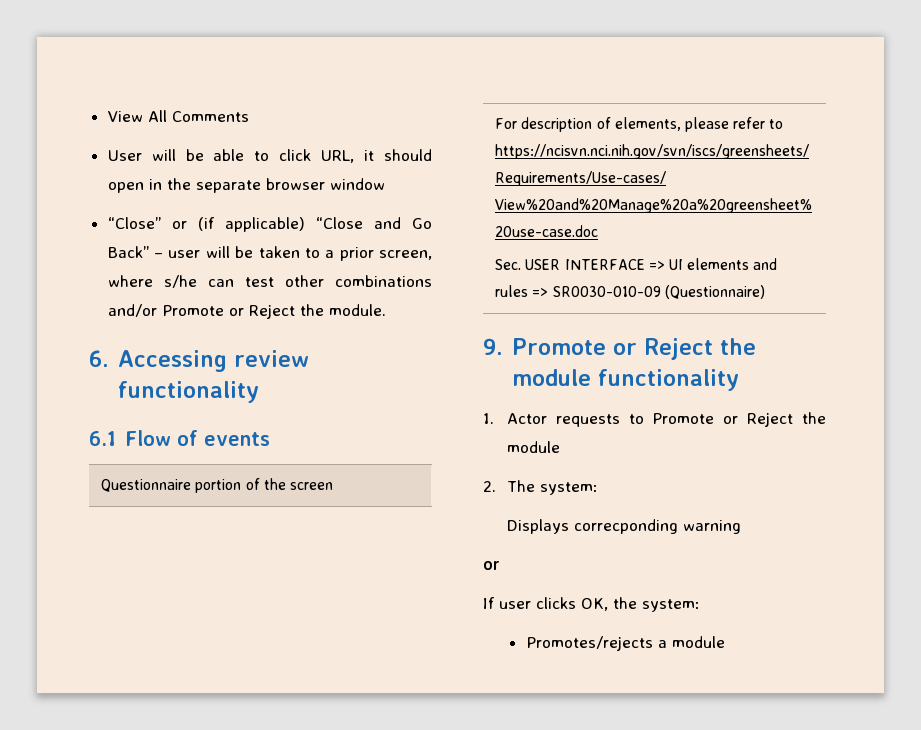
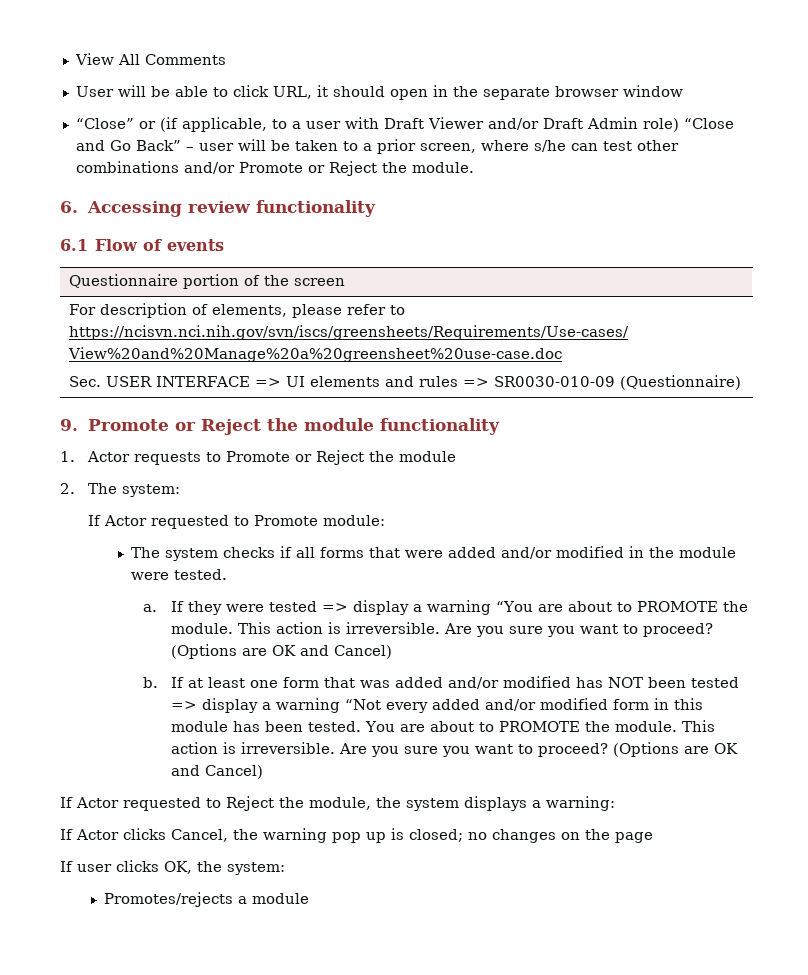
- “Close” or (if applicable) “Close and Go Back” – user will be taken to a prior screen, where s/he can test other combinations and/or Promote or Reject the module.
+ “Close” or (if applicable, to a user with Draft Viewer and/or Draft Admin role) “Close and Go Back” – user will be taken to a prior screen, where s/he can test other combinations and/or Promote or Reject the module.
- Displays correcponding warning
- or
+ If Actor requested to Promote module:
+ The system checks if all forms that were added and/or modified in the module were tested.
+ a. If they were tested => display a warning “You are about to PROMOTE the module. This action is irreversible. Are you sure you want to proceed? (Options are OK and Cancel)
+ b. If at least one form that was added and/or modified has NOT been tested => display a warning “Not every added and/or modified form in this module has been tested. You are about to PROMOTE the module. This action is irreversible. Are you sure you want to proceed? (Options are OK and Cancel)
+ If Actor requested to Reject the module, the system displays a warning:
+ If Actor clicks Cancel, the warning pop up is closed; no changes on the page

